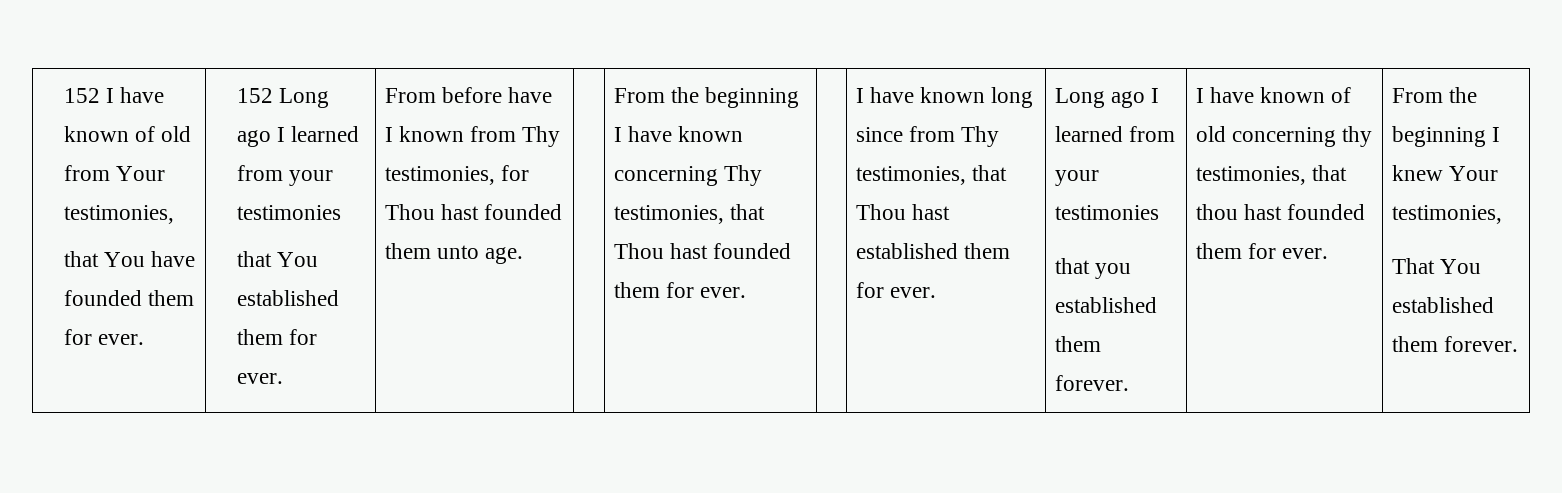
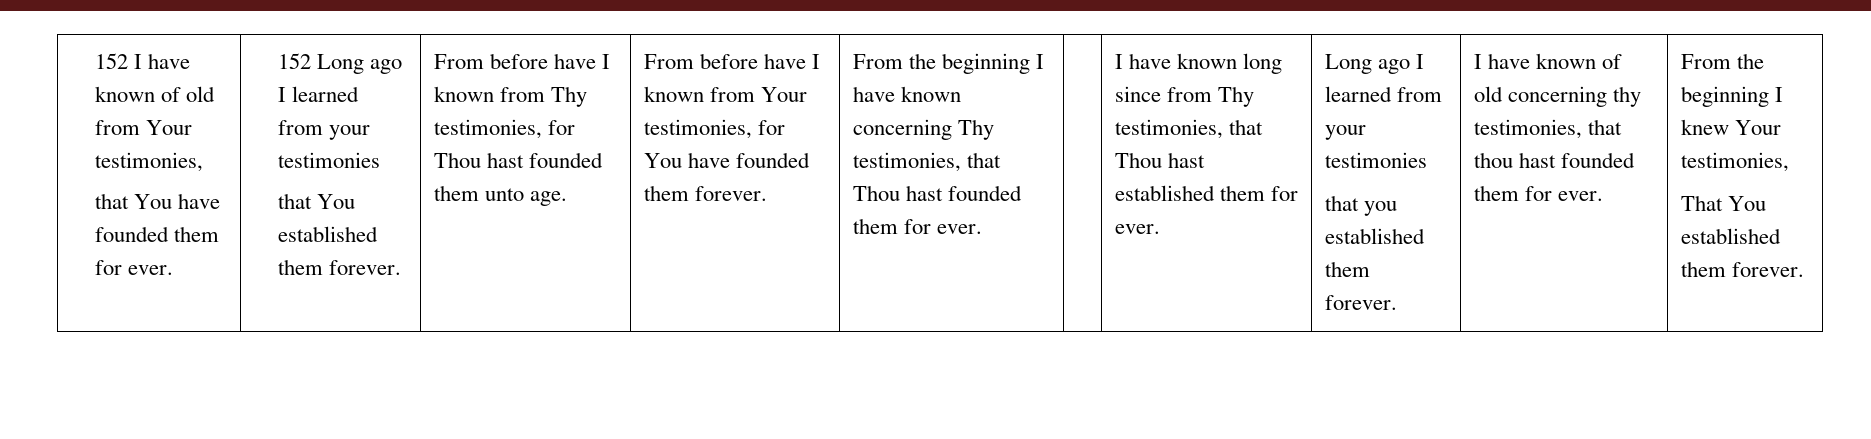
- that You established them for ever.
+ that You established them forever.
+ From before have I known from Your testimonies, for You have founded them forever.

